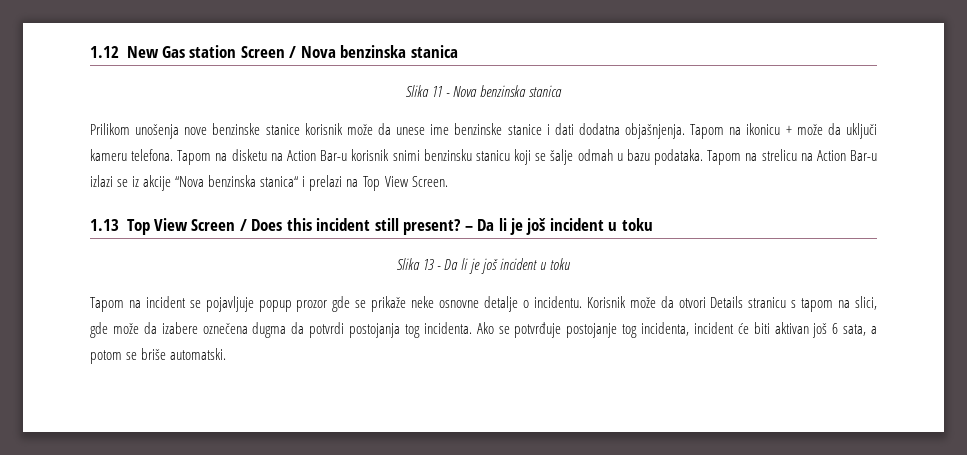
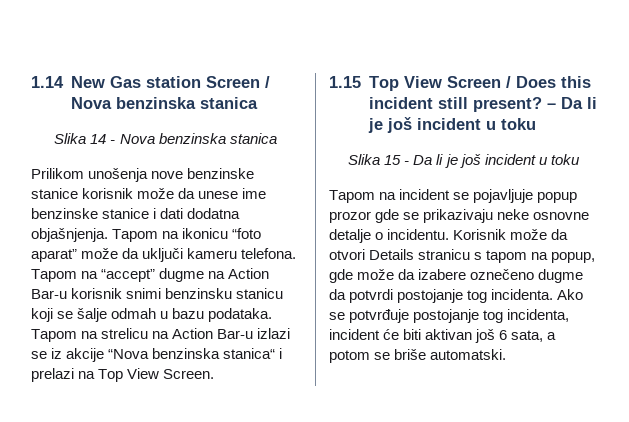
- 1.12 New Gas station Screen / Nova benzinska stanica
+ 1.14 New Gas station Screen / Nova benzinska stanica
- Slika 11 - Nova benzinska stanica
+ Slika 14 - Nova benzinska stanica
- Tapom na ikonicu + može da uključi kameru telefona.
+ Tapom na ikonicu “foto aparat” može da uključi kameru telefona.
- Tapom na disketu na Action Bar-u korisnik snimi benzinsku stanicu koji se šalje odmah u bazu podataka.
+ Tapom na “accept” dugme na Action Bar-u korisnik snimi benzinsku stanicu koji se šalje odmah u bazu podataka.
- 1.13 Top View Screen / Does this incident still present?
+ 1.15 Top View Screen / Does this incident still present?
- Slika 13 - Da li je još incident u toku
+ Slika 15 - Da li je još incident u toku
- Tapom na incident se pojavljuje popup prozor gde se prikaže neke osnovne detalje o incidentu.
+ Tapom na incident se pojavljuje popup prozor gde se prikazivaju neke osnovne detalje o incidentu.
- Korisnik može da otvori Details stranicu s tapom na slici, gde može da izabere oznečena dugma da potvrdi postojanja tog incidenta.
+ Korisnik može da otvori Details stranicu s tapom na popup, gde može da izabere oznečeno dugme da potvrdi postojanje tog incidenta.

